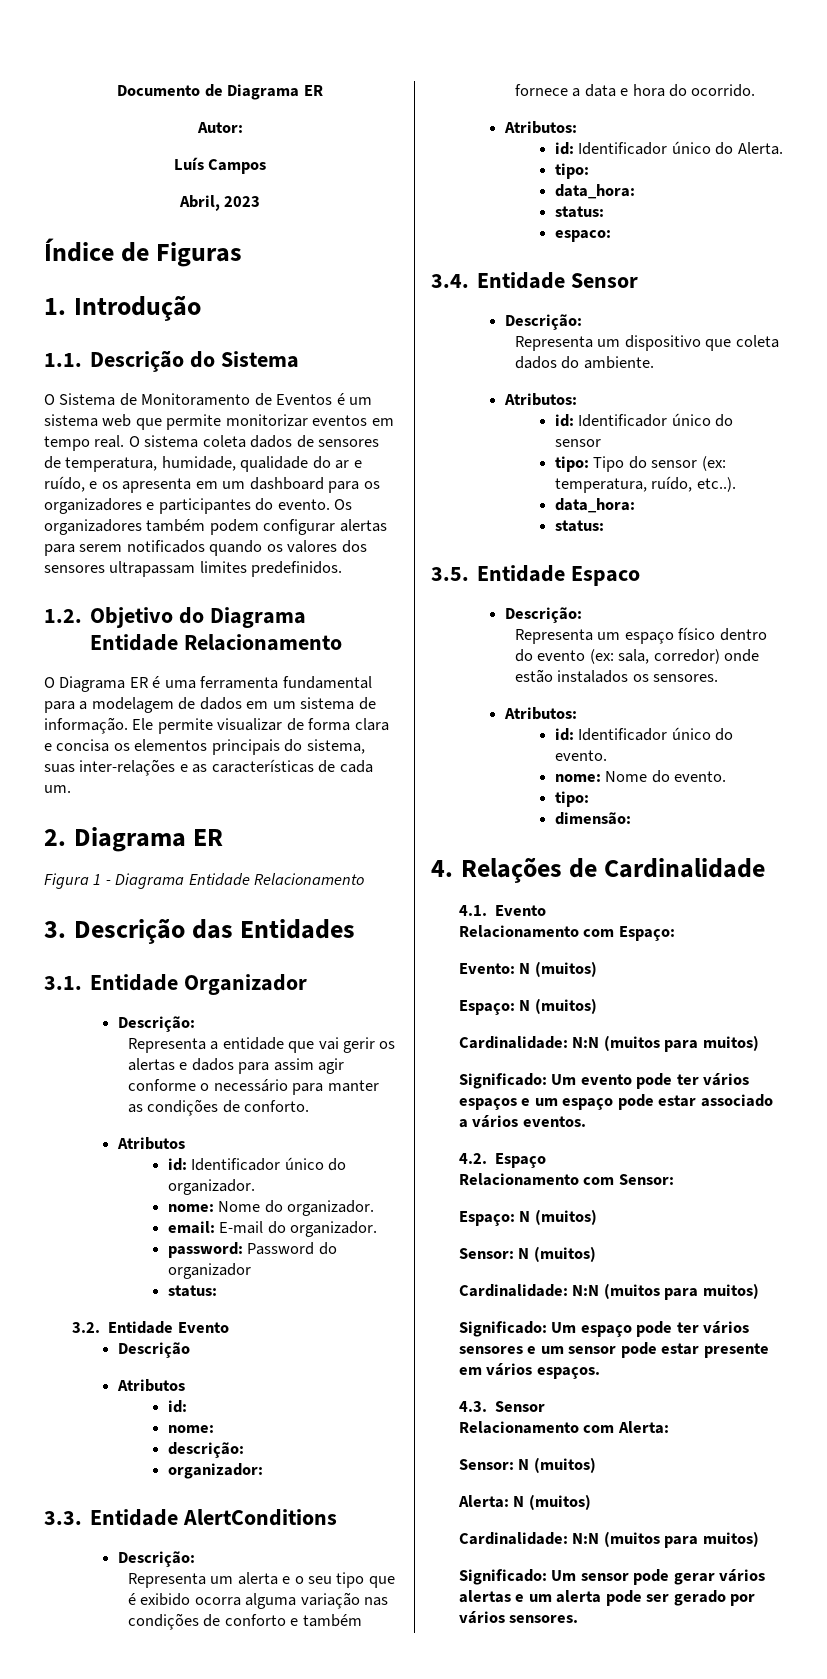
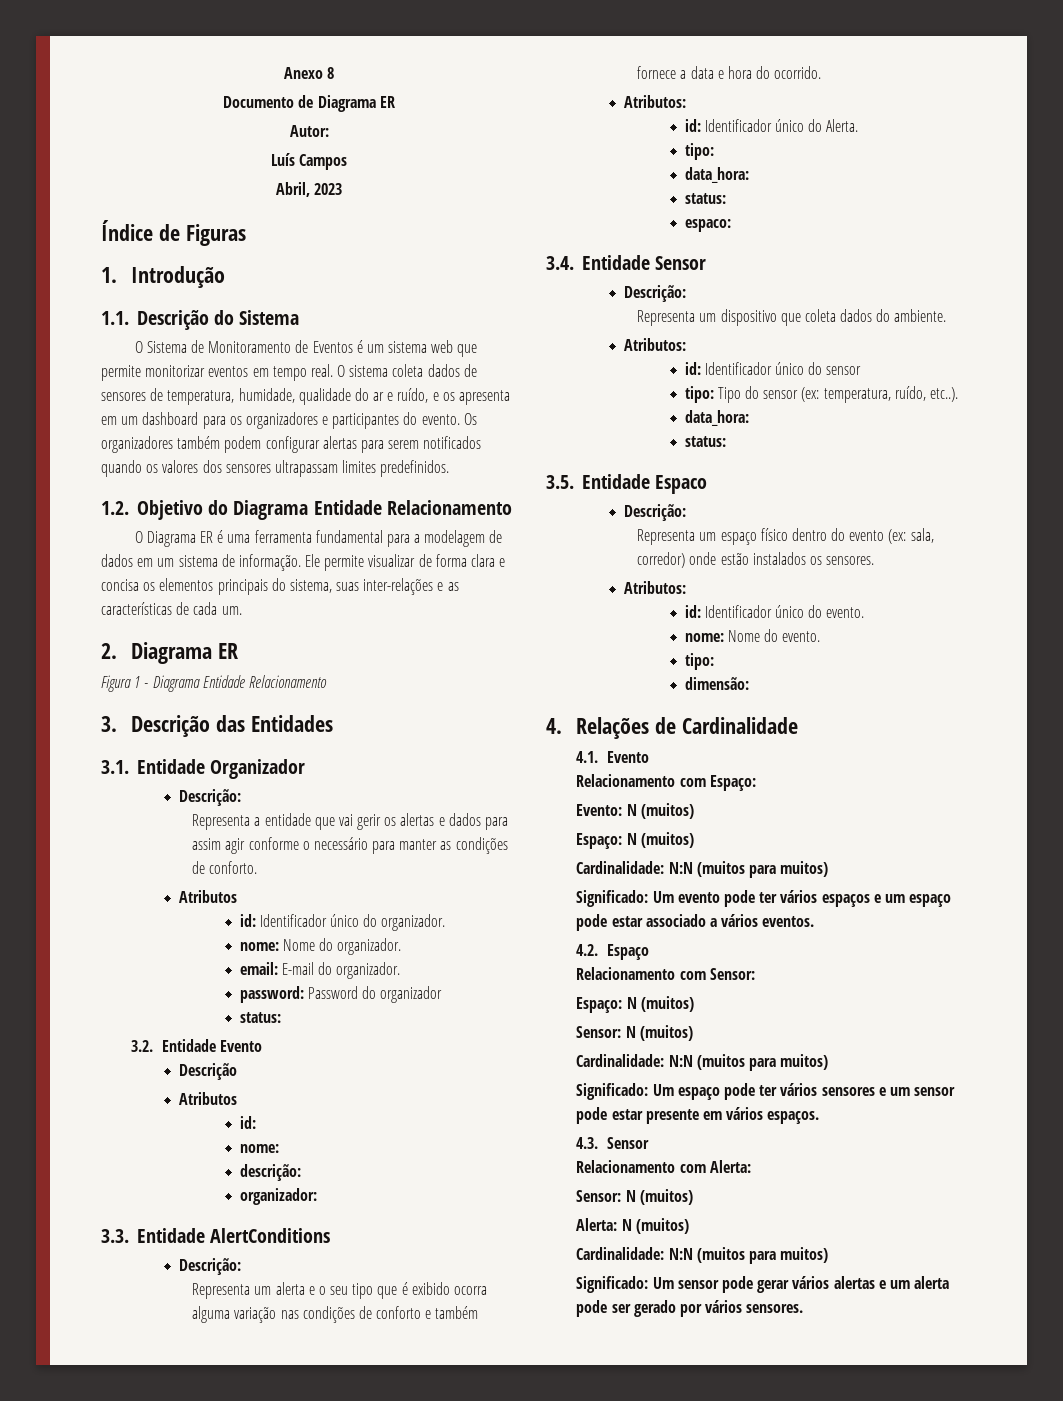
+ Anexo 8

